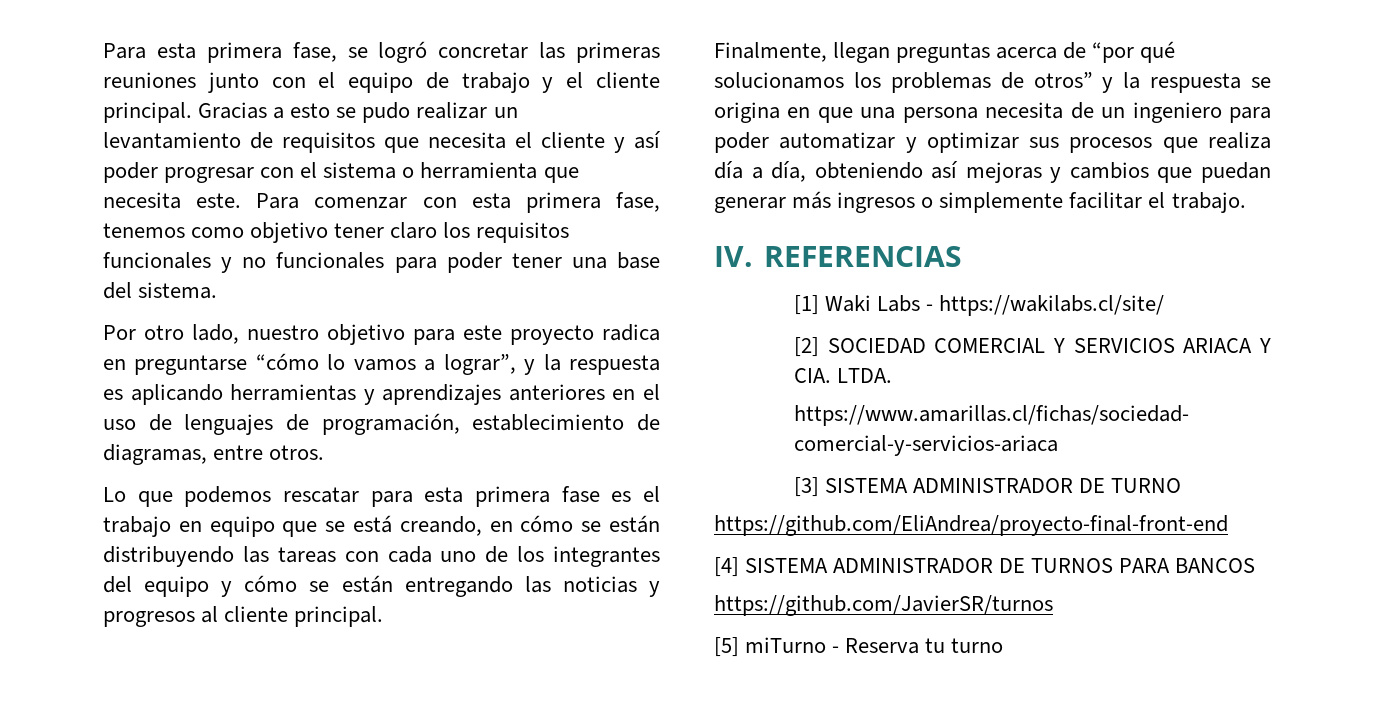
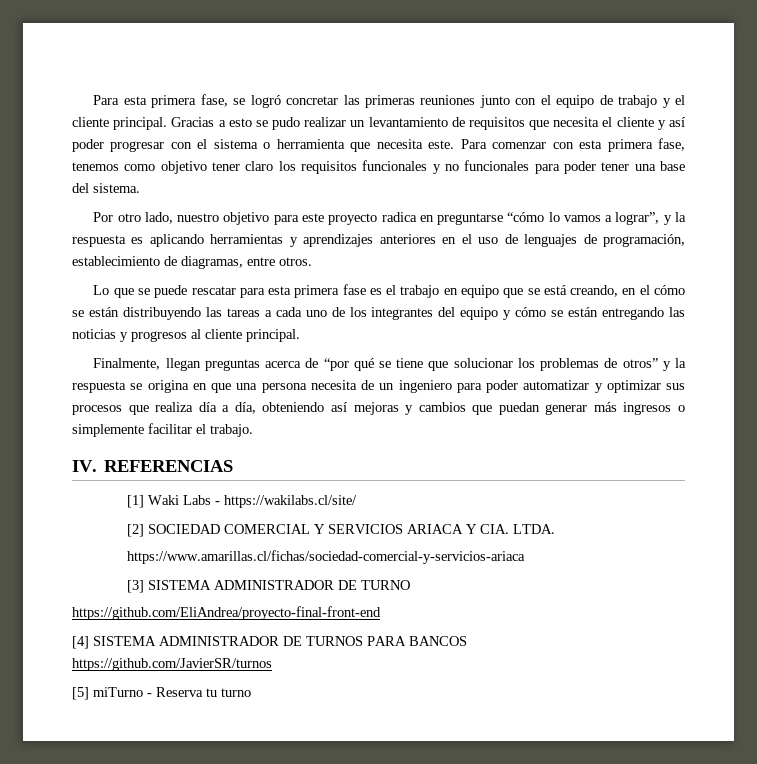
- Lo que podemos rescatar para esta primera fase es el trabajo en equipo que se está creando, en cómo se están distribuyendo las tareas con cada uno de los integrantes del equipo y cómo se están entregando las noticias y progresos al cliente principal.
+ Lo que se puede rescatar para esta primera fase es el trabajo en equipo que se está creando, en el cómo se están distribuyendo las tareas a cada uno de los integrantes del equipo y cómo se están entregando las noticias y progresos al cliente principal.
- Finalmente, llegan preguntas acerca de “por qué solucionamos los problemas de otros” y la respuesta se origina en que una persona necesita de un ingeniero para poder automatizar y optimizar sus procesos que realiza día a día, obteniendo así mejoras y cambios que puedan generar más ingresos o simplemente facilitar el trabajo.
+ Finalmente, llegan preguntas acerca de “por qué se tiene que solucionar los problemas de otros” y la respuesta se origina en que una persona necesita de un ingeniero para poder automatizar y optimizar sus procesos que realiza día a día, obteniendo así mejoras y cambios que puedan generar más ingresos o simplemente facilitar el trabajo.

